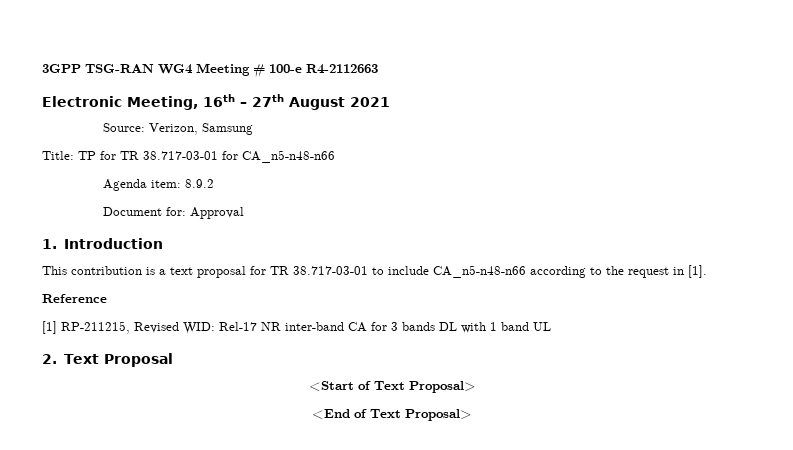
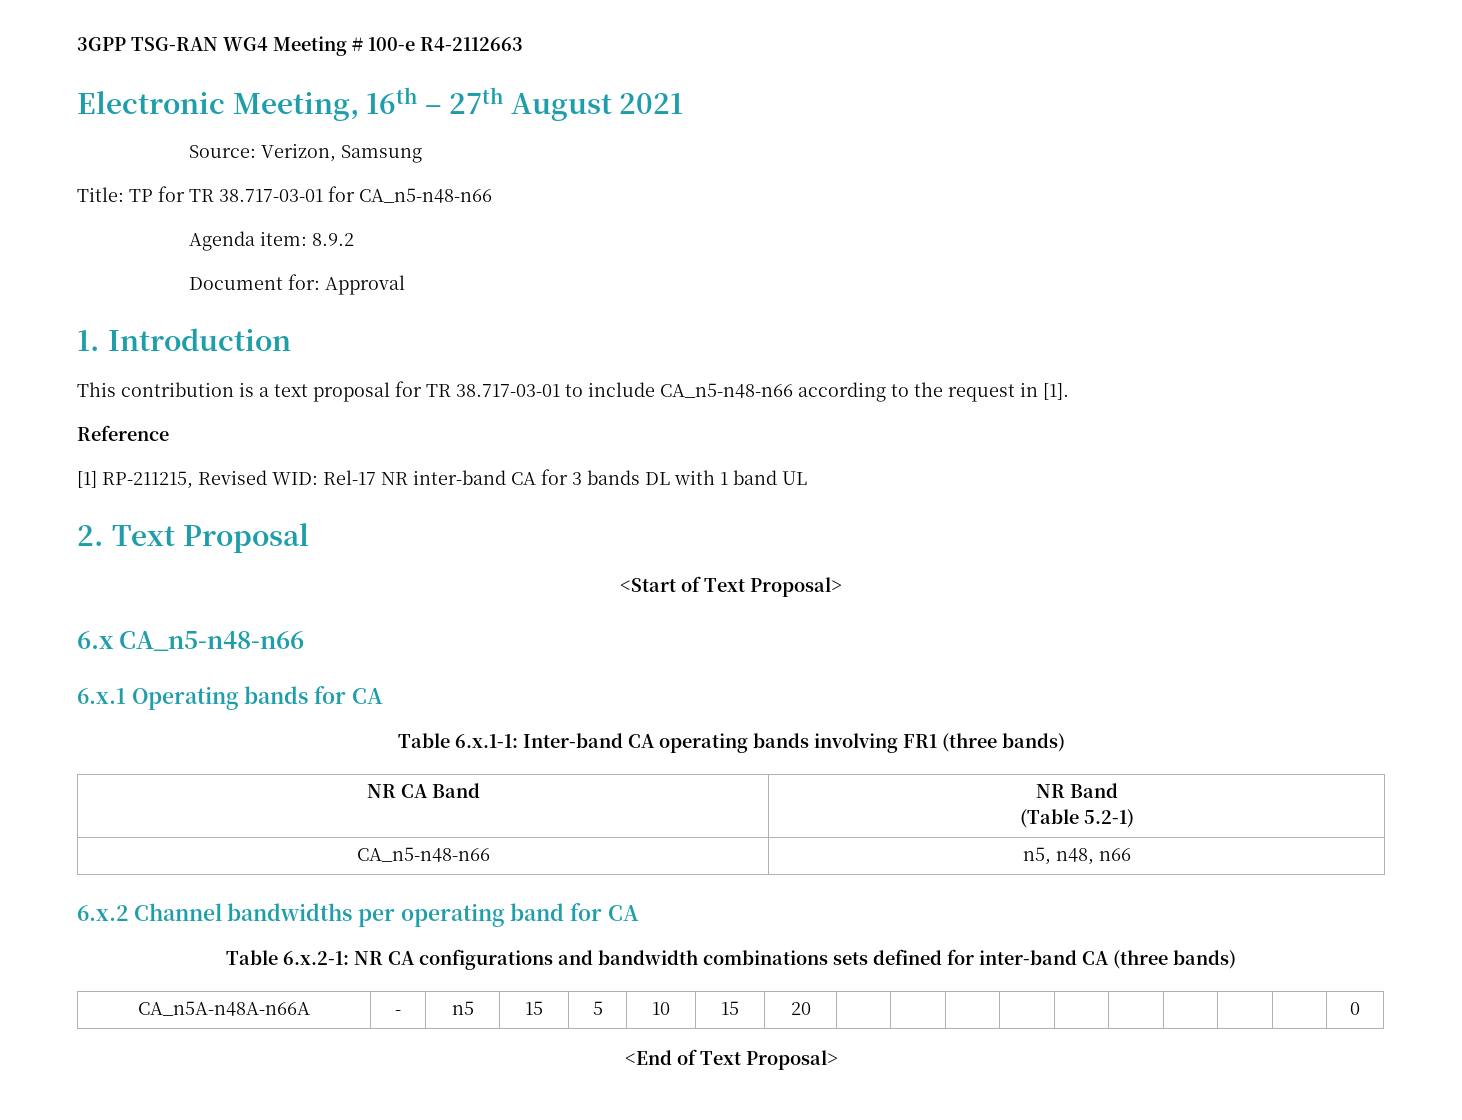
+ 6.x CA_n5-n48-n66
+ 6.x.1 Operating bands for CA
+ Table 6.x.1-1: Inter-band CA operating bands involving FR1 (three bands)
+ NR CA Band | NR Band
+ (Table 5.2-1)
+ CA_n5-n48-n66 | n5, n48, n66
+ 6.x.2 Channel bandwidths per operating band for CA
+ Table 6.x.2-1: NR CA configurations and bandwidth combinations sets defined for inter-band CA (three bands)
+ CA_n5A-n48A-n66A | - | n5 | 15 | 5 | 10 | 15 | 20 | | | | | | | | | | 0

